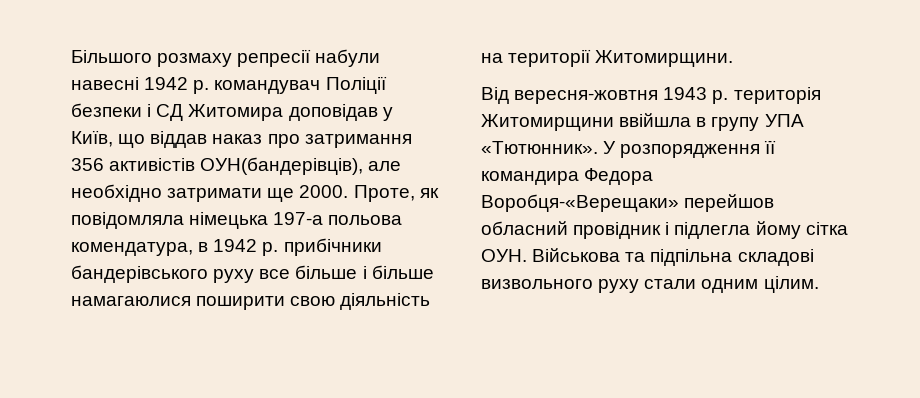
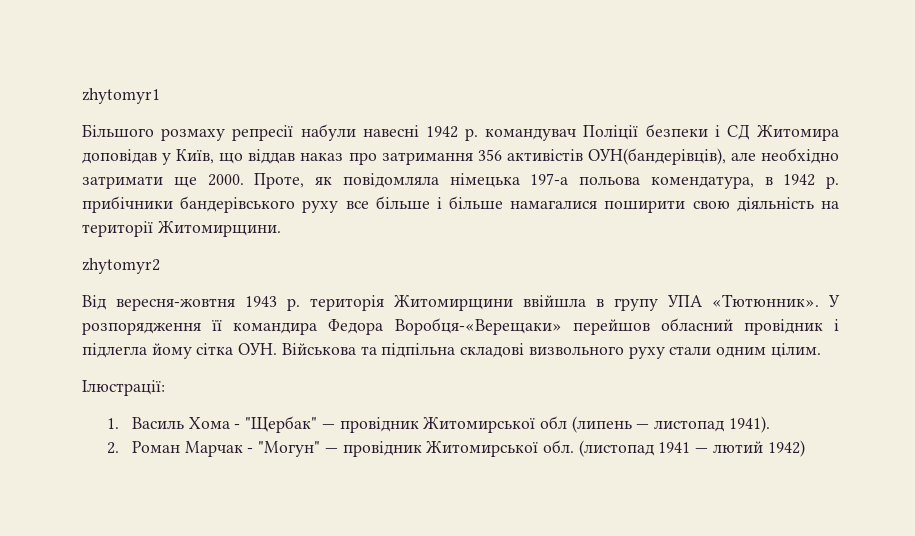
+ zhytomyr1
- Проте, як повідомляла німецька 197-а польова комендатура, в 1942 р. прибічники бандерівського руху все більше і більше намагаюлися поширити свою діяльність на території Житомирщини.
+ Проте, як повідомляла німецька 197-а польова комендатура, в 1942 р. прибічники бандерівського руху все більше і більше намагалися поширити свою діяльність на території Житомирщини.
+ zhytomyr2
+ Ілюстрації:
+ 1. Василь Хома - "Щербак" — провідник Житомирської обл (липень — листопад 1941).
+ 2. Роман Марчак - "Могун" — провідник Житомирської обл. (листопад 1941 — лютий 1942)

